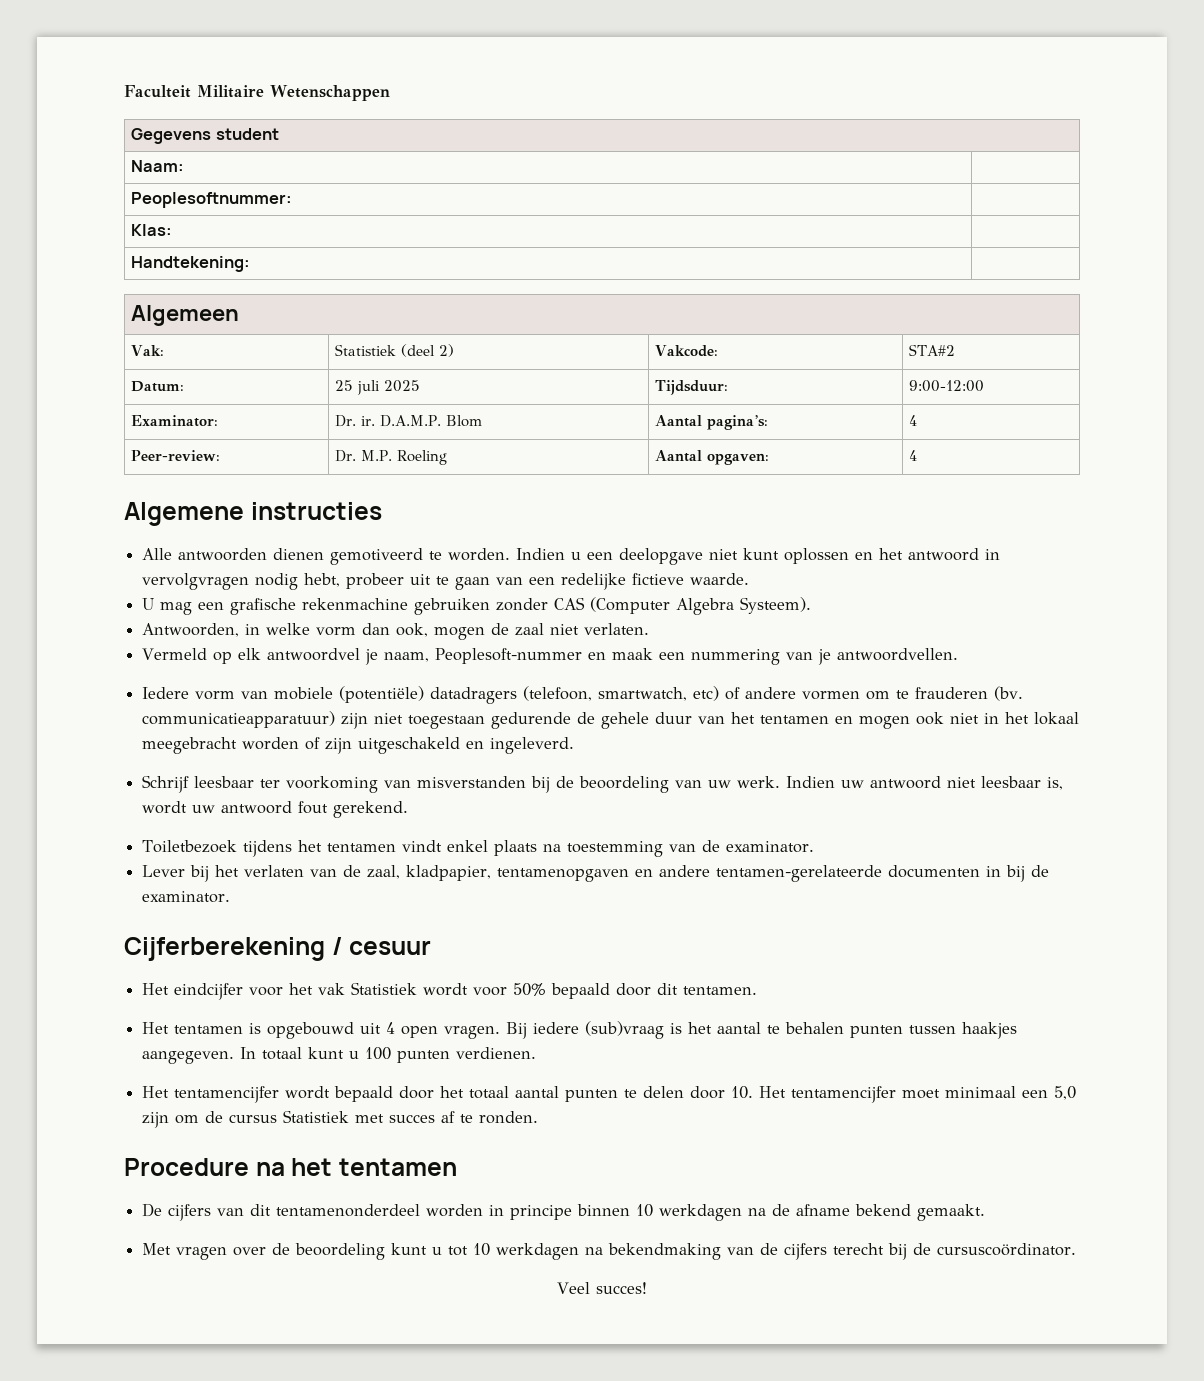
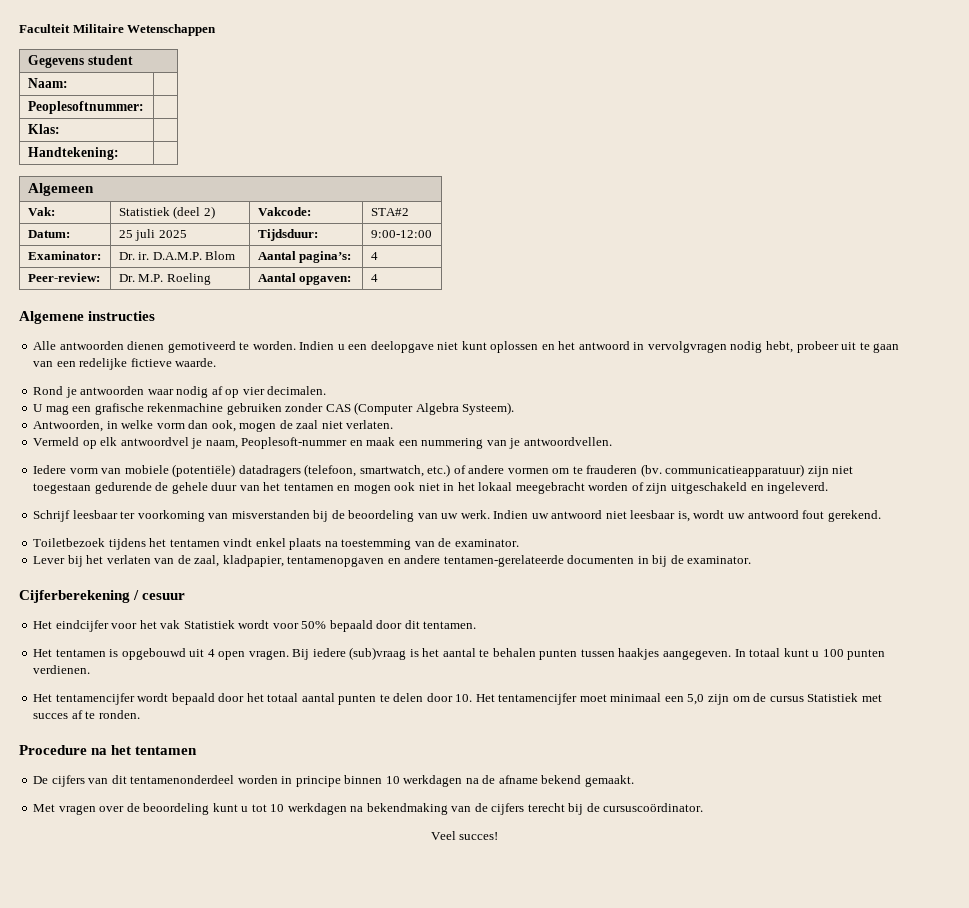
+ Rond je antwoorden waar nodig af op vier decimalen.
- Iedere vorm van mobiele (potentiële) datadragers (telefoon, smartwatch, etc) of andere vormen om te frauderen (bv. communicatieapparatuur) zijn niet toegestaan gedurende de gehele duur van het tentamen en mogen ook niet in het lokaal meegebracht worden of zijn uitgeschakeld en ingeleverd.
+ Iedere vorm van mobiele (potentiële) datadragers (telefoon, smartwatch, etc.) of andere vormen om te frauderen (bv. communicatieapparatuur) zijn niet toegestaan gedurende de gehele duur van het tentamen en mogen ook niet in het lokaal meegebracht worden of zijn uitgeschakeld en ingeleverd.

